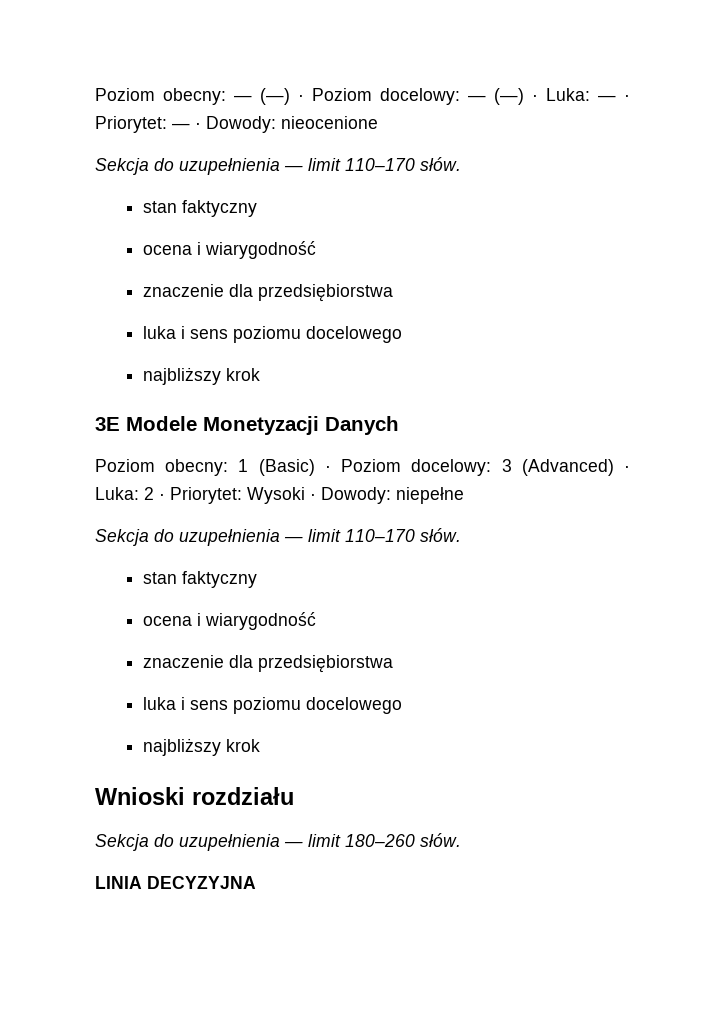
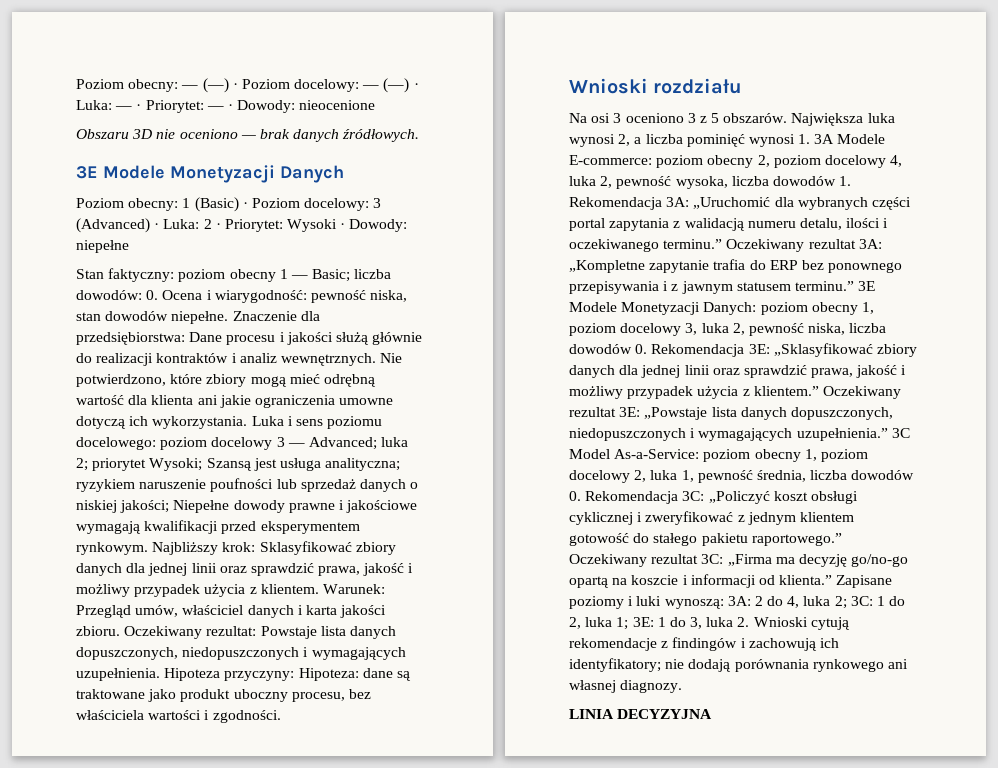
  Poziom obecny: — (—) · Poziom docelowy: — (—) · Luka: — · Priorytet: — · Dowody: nieocenione
- Sekcja do uzupełnienia — limit 110–170 słów.
- stan faktyczny
- ocena i wiarygodność
- znaczenie dla przedsiębiorstwa
- luka i sens poziomu docelowego
- najbliższy krok
+ Obszaru 3D nie oceniono — brak danych źródłowych.
  Poziom obecny: 1 (Basic) · Poziom docelowy: 3 (Advanced) · Luka: 2 · Priorytet: Wysoki · Dowody: niepełne
- Sekcja do uzupełnienia — limit 110–170 słów.
- stan faktyczny
- ocena i wiarygodność
- znaczenie dla przedsiębiorstwa
- luka i sens poziomu docelowego
- najbliższy krok
+ Stan faktyczny: poziom obecny 1 — Basic; liczba dowodów: 0. Ocena i wiarygodność: pewność niska, stan dowodów niepełne. Znaczenie dla przedsiębiorstwa: Dane procesu i jakości służą głównie do realizacji kontraktów i analiz wewnętrznych. Nie potwierdzono, które zbiory mogą mieć odrębną wartość dla klienta ani jakie ograniczenia umowne dotyczą ich wykorzystania. Luka i sens poziomu docelowego: poziom docelowy 3 — Advanced; luka 2; priorytet Wysoki; Szansą jest usługa analityczna; ryzykiem naruszenie poufności lub sprzedaż danych o niskiej jakości; Niepełne dowody prawne i jakościowe wymagają kwalifikacji przed eksperymentem rynkowym. Najbliższy krok: Sklasyfikować zbiory danych dla jednej linii oraz sprawdzić prawa, jakość i możliwy przypadek użycia z klientem. Warunek: Przegląd umów, właściciel danych i karta jakości zbioru. Oczekiwany rezultat: Powstaje lista danych dopuszczonych, niedopuszczonych i wymagających uzupełnienia. Hipoteza przyczyny: Hipoteza: dane są traktowane jako produkt uboczny procesu, bez właściciela wartości i zgodności.
  Wnioski rozdziału
- Sekcja do uzupełnienia — limit 180–260 słów.
+ Na osi 3 oceniono 3 z 5 obszarów. Największa luka wynosi 2, a liczba pominięć wynosi 1. 3A Modele E-commerce: poziom obecny 2, poziom docelowy 4, luka 2, pewność wysoka, liczba dowodów 1. Rekomendacja 3A: „Uruchomić dla wybranych części portal zapytania z walidacją numeru detalu, ilości i oczekiwanego terminu.” Oczekiwany rezultat 3A: „Kompletne zapytanie trafia do ERP bez ponownego przepisywania i z jawnym statusem terminu.” 3E Modele Monetyzacji Danych: poziom obecny 1, poziom docelowy 3, luka 2, pewność niska, liczba dowodów 0. Rekomendacja 3E: „Sklasyfikować zbiory danych dla jednej linii oraz sprawdzić prawa, jakość i możliwy przypadek użycia z klientem.” Oczekiwany rezultat 3E: „Powstaje lista danych dopuszczonych, niedopuszczonych i wymagających uzupełnienia.” 3C Model As-a-Service: poziom obecny 1, poziom docelowy 2, luka 1, pewność średnia, liczba dowodów 0. Rekomendacja 3C: „Policzyć koszt obsługi cyklicznej i zweryfikować z jednym klientem gotowość do stałego pakietu raportowego.” Oczekiwany rezultat 3C: „Firma ma decyzję go/no-go opartą na koszcie i informacji od klienta.” Zapisane poziomy i luki wynoszą: 3A: 2 do 4, luka 2; 3C: 1 do 2, luka 1; 3E: 1 do 3, luka 2. Wnioski cytują rekomendacje z findingów i zachowują ich identyfikatory; nie dodają porównania rynkowego ani własnej diagnozy.

